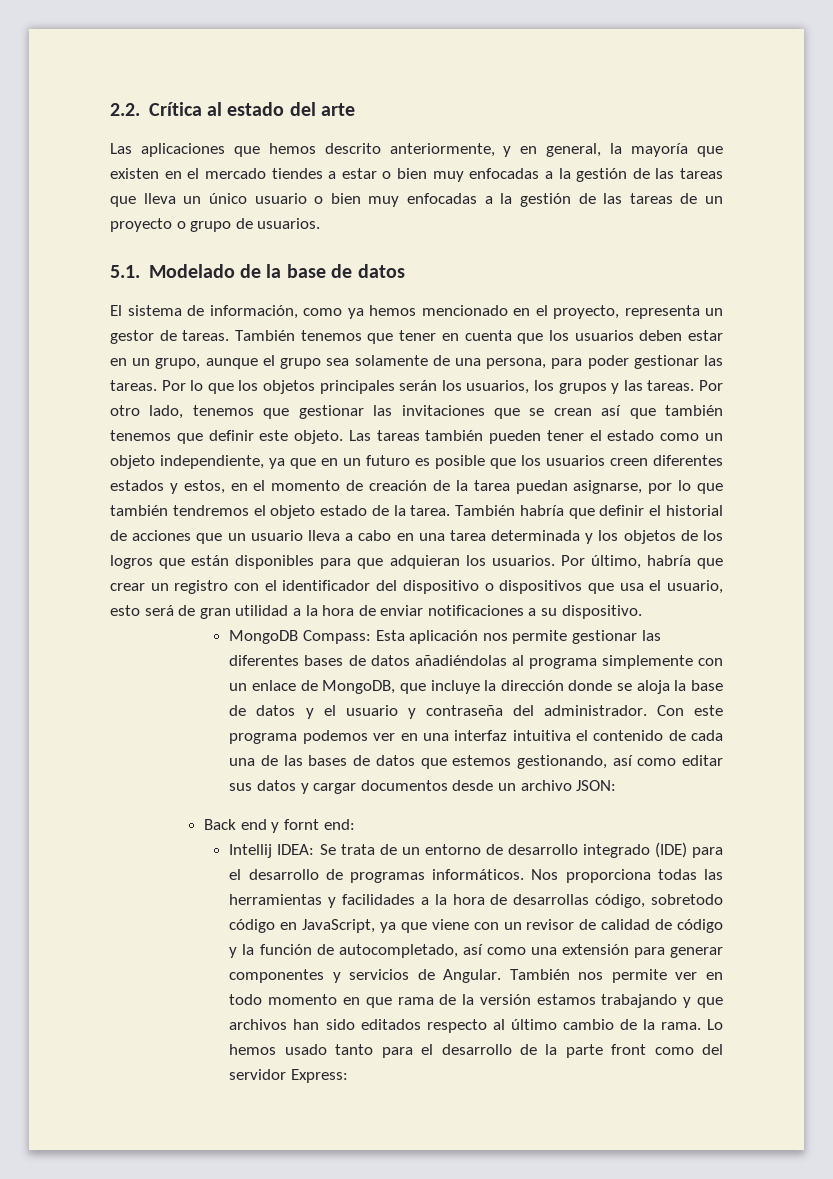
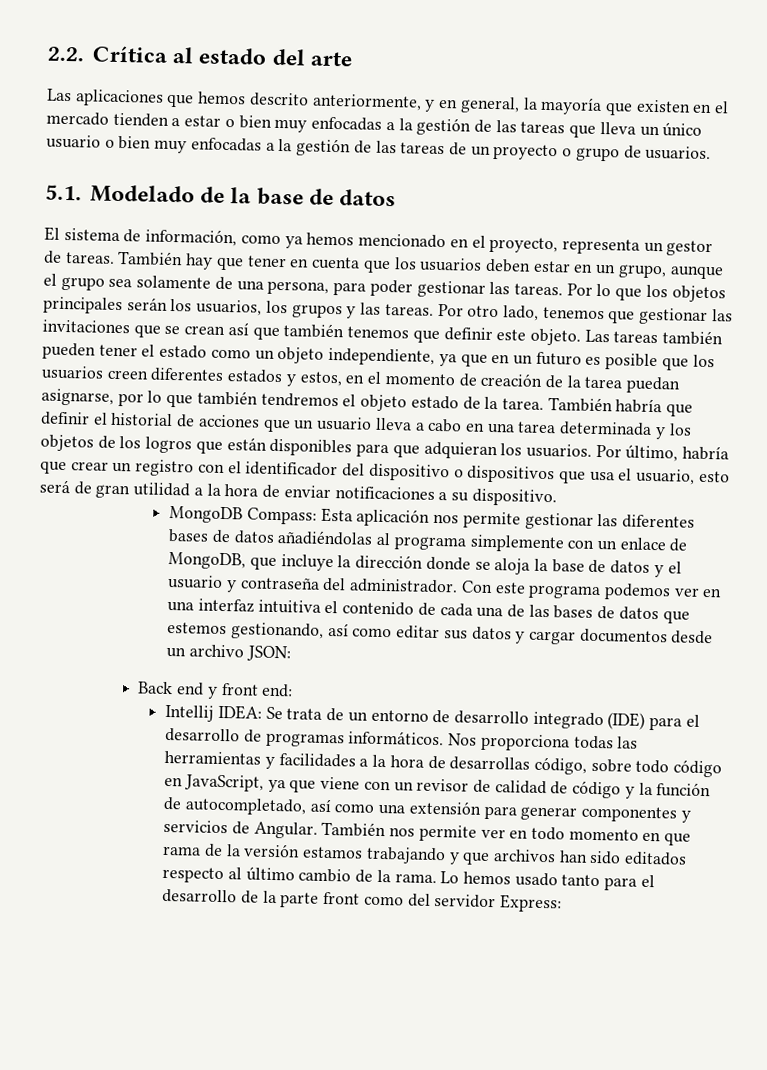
- Las aplicaciones que hemos descrito anteriormente, y en general, la mayoría que existen en el mercado tiendes a estar o bien muy enfocadas a la gestión de las tareas que lleva un único usuario o bien muy enfocadas a la gestión de las tareas de un proyecto o grupo de usuarios.
+ Las aplicaciones que hemos descrito anteriormente, y en general, la mayoría que existen en el mercado tienden a estar o bien muy enfocadas a la gestión de las tareas que lleva un único usuario o bien muy enfocadas a la gestión de las tareas de un proyecto o grupo de usuarios.
- También tenemos que tener en cuenta que los usuarios deben estar en un grupo, aunque el grupo sea solamente de una persona, para poder gestionar las tareas.
+ También hay que tener en cuenta que los usuarios deben estar en un grupo, aunque el grupo sea solamente de una persona, para poder gestionar las tareas.
- Back end y fornt end:
+ Back end y front end:
- Nos proporciona todas las herramientas y facilidades a la hora de desarrollas código, sobretodo código en JavaScript, ya que viene con un revisor de calidad de código y la función de autocompletado, así como una extensión para generar componentes y servicios de Angular.
+ Nos proporciona todas las herramientas y facilidades a la hora de desarrollas código, sobre todo código en JavaScript, ya que viene con un revisor de calidad de código y la función de autocompletado, así como una extensión para generar componentes y servicios de Angular.

